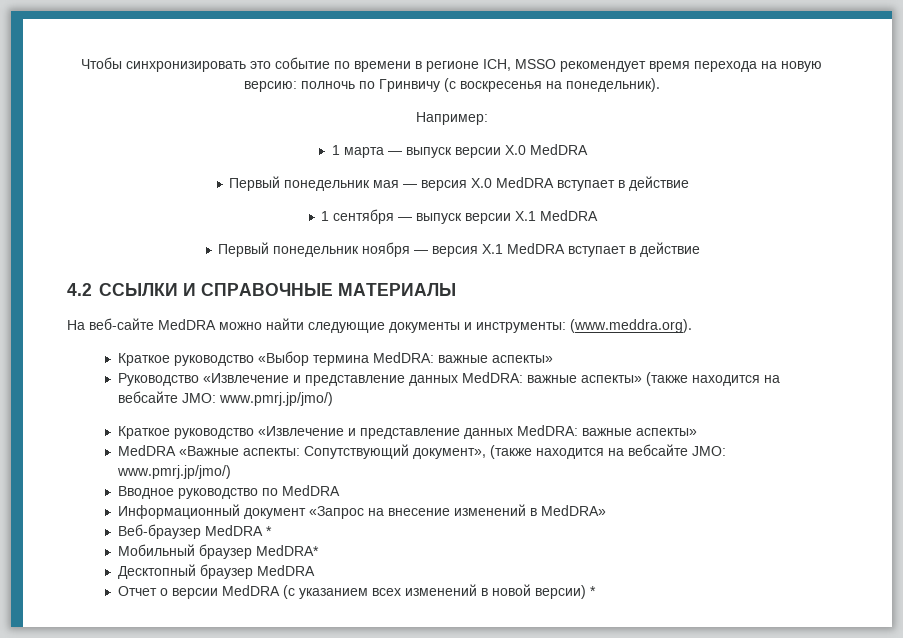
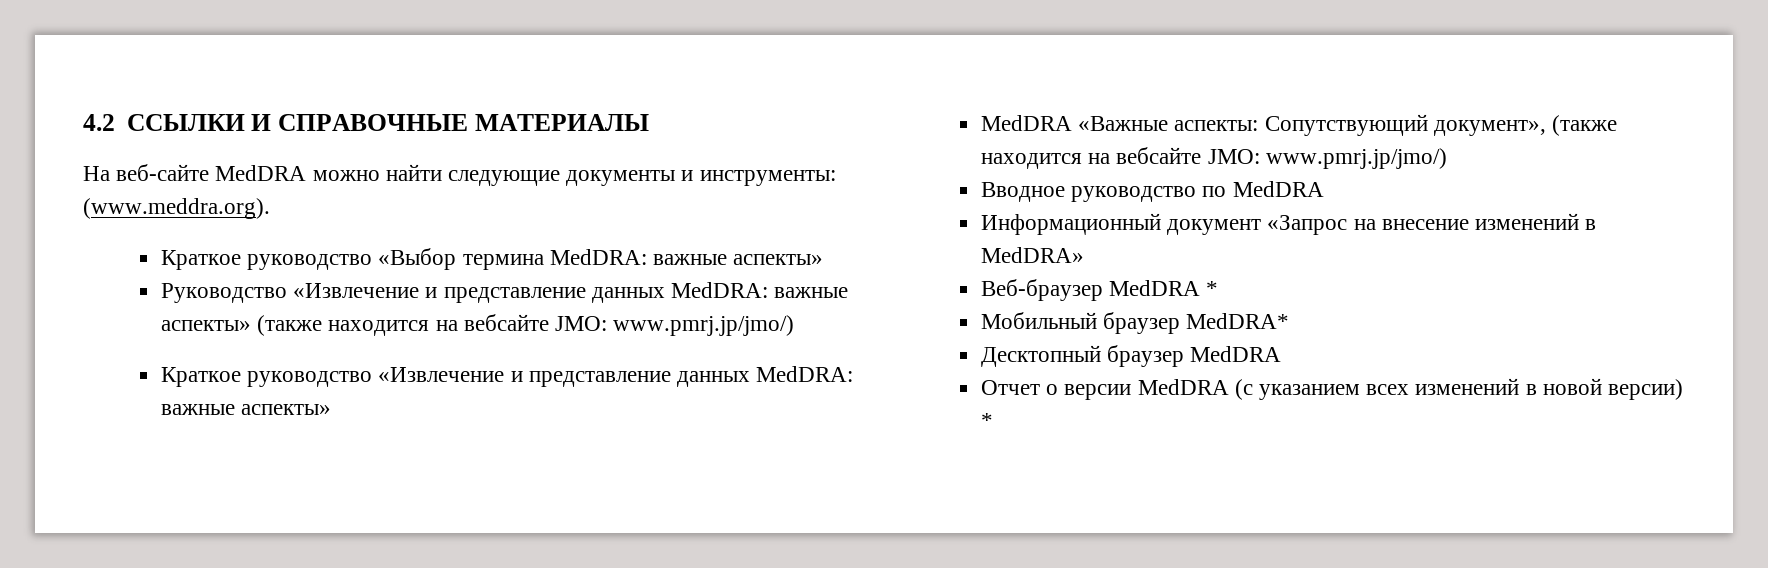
- Чтобы синхронизировать это событие по времени в регионе ICH, MSSO рекомендует время перехода на новую версию: полночь по Гринвичу (с воскресенья на понедельник).
- Например:
- 1 марта — выпуск версии X.0 MedDRA
- Первый понедельник мая — версия X.0 MedDRA вступает в действие
- 1 сентября — выпуск версии X.1 MedDRA
- Первый понедельник ноября — версия X.1 MedDRA вступает в действие

